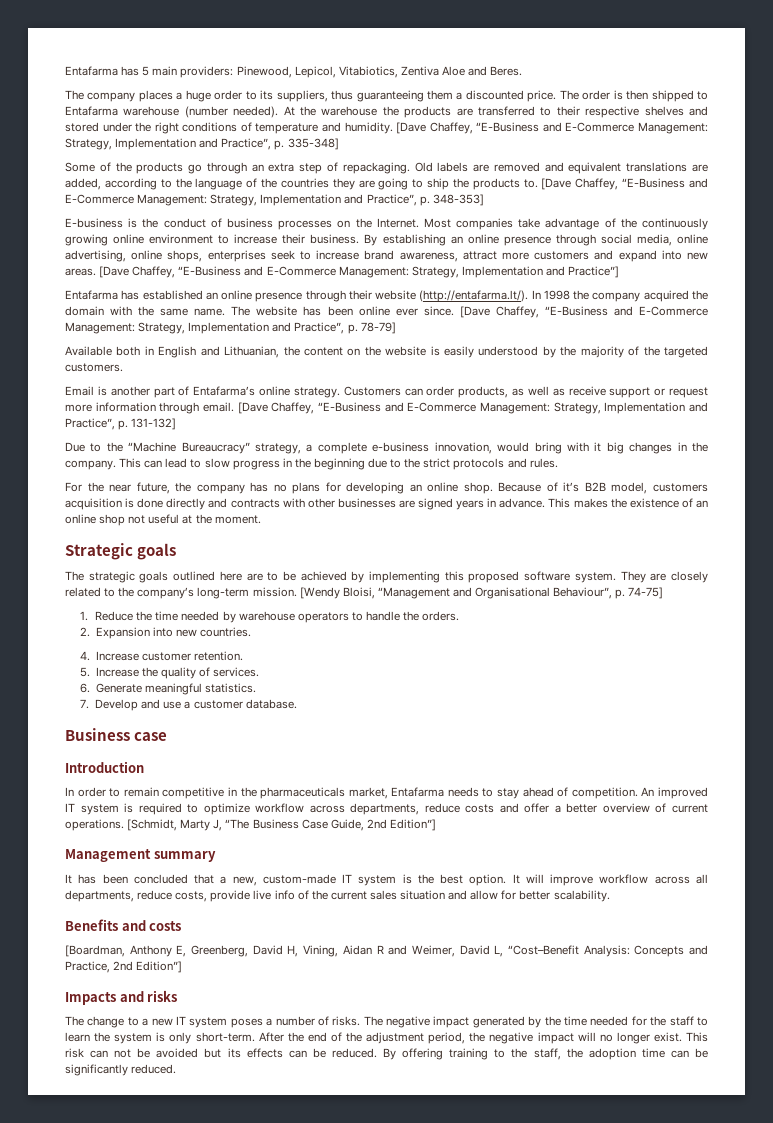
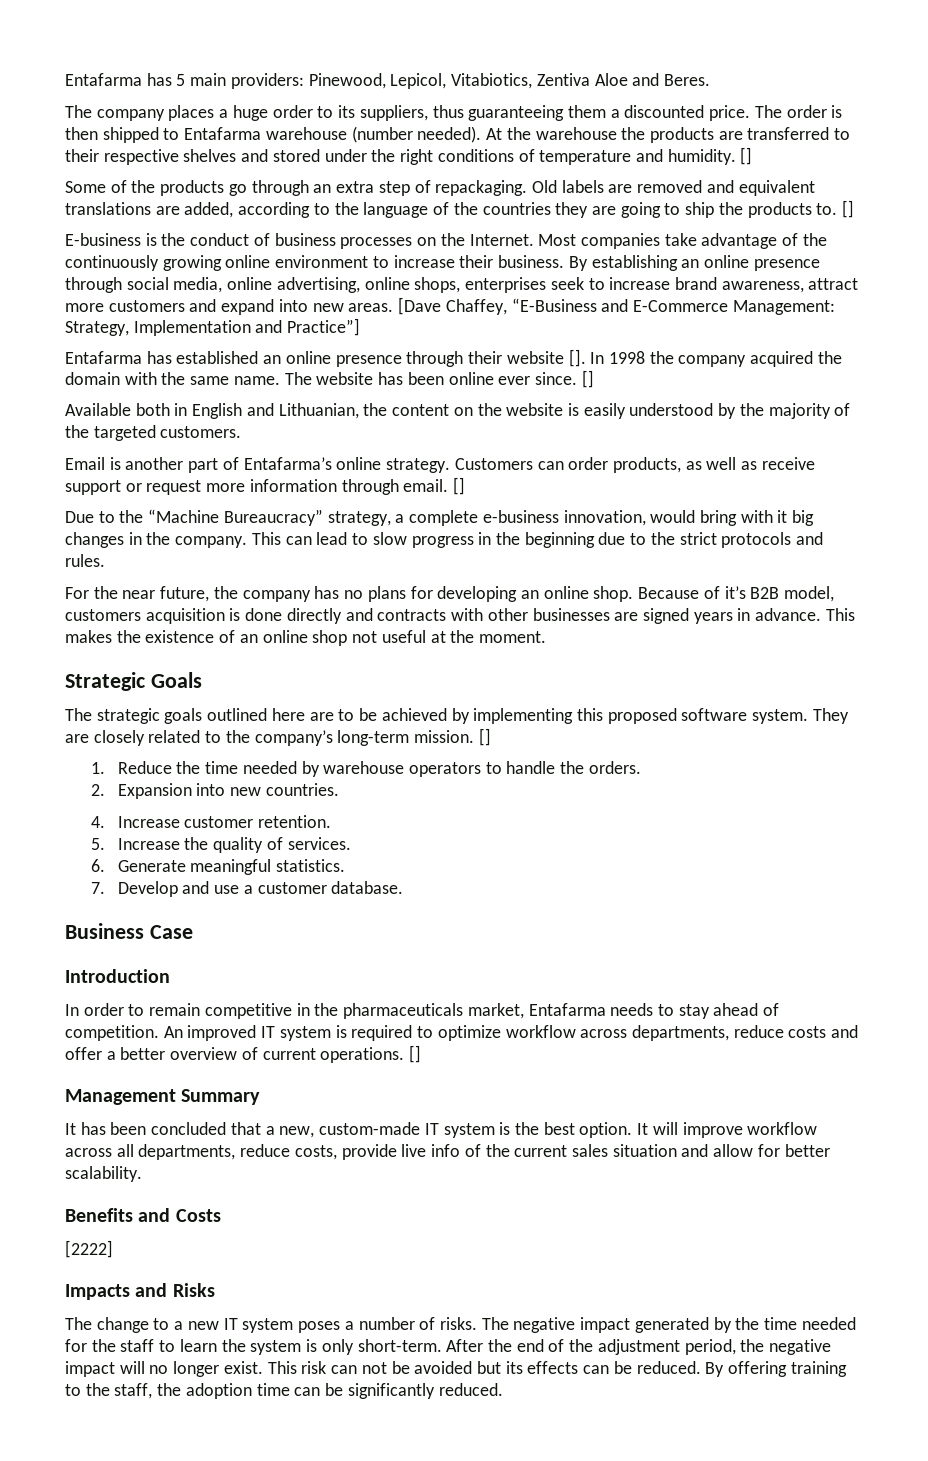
- At the warehouse the products are transferred to their respective shelves and stored under the right conditions of temperature and humidity. [Dave Chaffey, “E-Business and E-Commerce Management: Strategy, Implementation and Practice”, p. 335-348]
+ At the warehouse the products are transferred to their respective shelves and stored under the right conditions of temperature and humidity. []
- Old labels are removed and equivalent translations are added, according to the language of the countries they are going to ship the products to. [Dave Chaffey, “E-Business and E-Commerce Management: Strategy, Implementation and Practice”, p. 348-353]
+ Old labels are removed and equivalent translations are added, according to the language of the countries they are going to ship the products to. []
- Entafarma has established an online presence through their website (http://entafarma.lt/). In 1998 the company acquired the domain with the same name.
+ Entafarma has established an online presence through their website []. In 1998 the company acquired the domain with the same name.
- The website has been online ever since. [Dave Chaffey, “E-Business and E-Commerce Management: Strategy, Implementation and Practice”, p. 78-79]
+ The website has been online ever since. []
- Customers can order products, as well as receive support or request more information through email. [Dave Chaffey, “E-Business and E-Commerce Management: Strategy, Implementation and Practice”, p. 131-132]
+ Customers can order products, as well as receive support or request more information through email. []
- Strategic goals
+ Strategic Goals
- They are closely related to the company’s long-term mission. [Wendy Bloisi, “Management and Organisational Behaviour”, p. 74-75]
+ They are closely related to the company’s long-term mission. []
- Business case
+ Business Case
- An improved IT system is required to optimize workflow across departments, reduce costs and offer a better overview of current operations. [Schmidt, Marty J, “The Business Case Guide, 2nd Edition”]
+ An improved IT system is required to optimize workflow across departments, reduce costs and offer a better overview of current operations. []
- Management summary
+ Management Summary
- Benefits and costs
- [Boardman, Anthony E, Greenberg, David H, Vining, Aidan R and Weimer, David L, “Cost–Benefit Analysis: Concepts and Practice, 2nd Edition”]
+ Benefits and Costs
+ [2222]
- Impacts and risks
+ Impacts and Risks

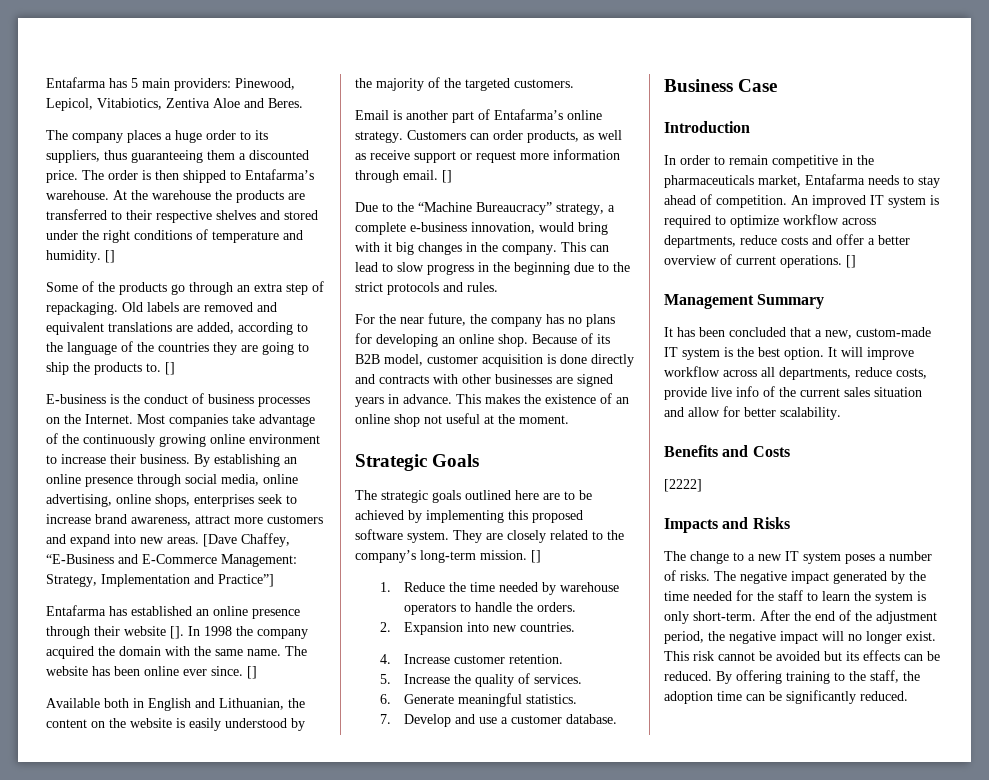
- The order is then shipped to Entafarma warehouse (number needed).
+ The order is then shipped to Entafarma’s warehouse.
- Because of it’s B2B model, customers acquisition is done directly and contracts with other businesses are signed years in advance.
+ Because of its B2B model, customer acquisition is done directly and contracts with other businesses are signed years in advance.
- This risk can not be avoided but its effects can be reduced.
+ This risk cannot be avoided but its effects can be reduced.

